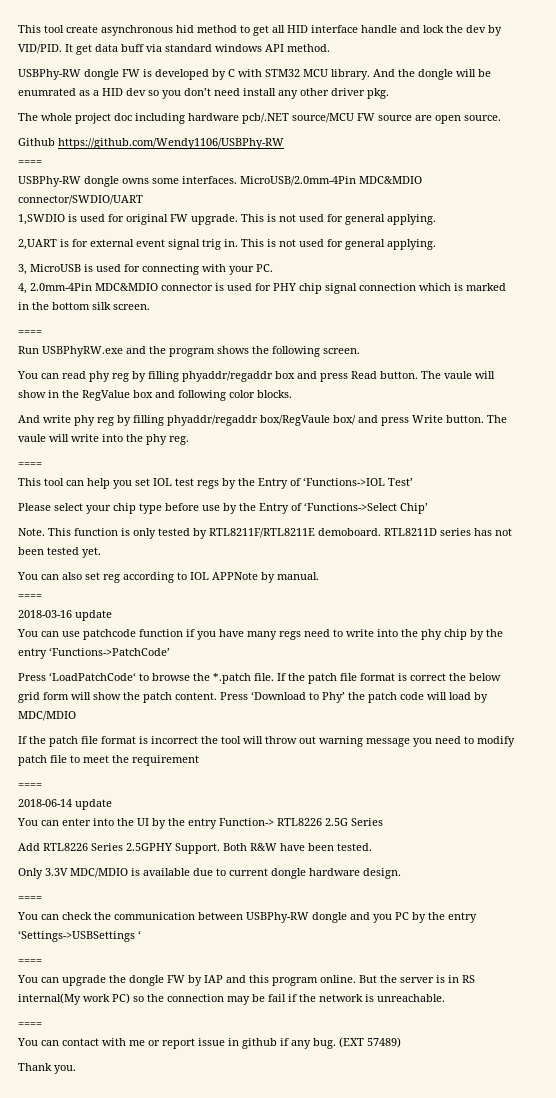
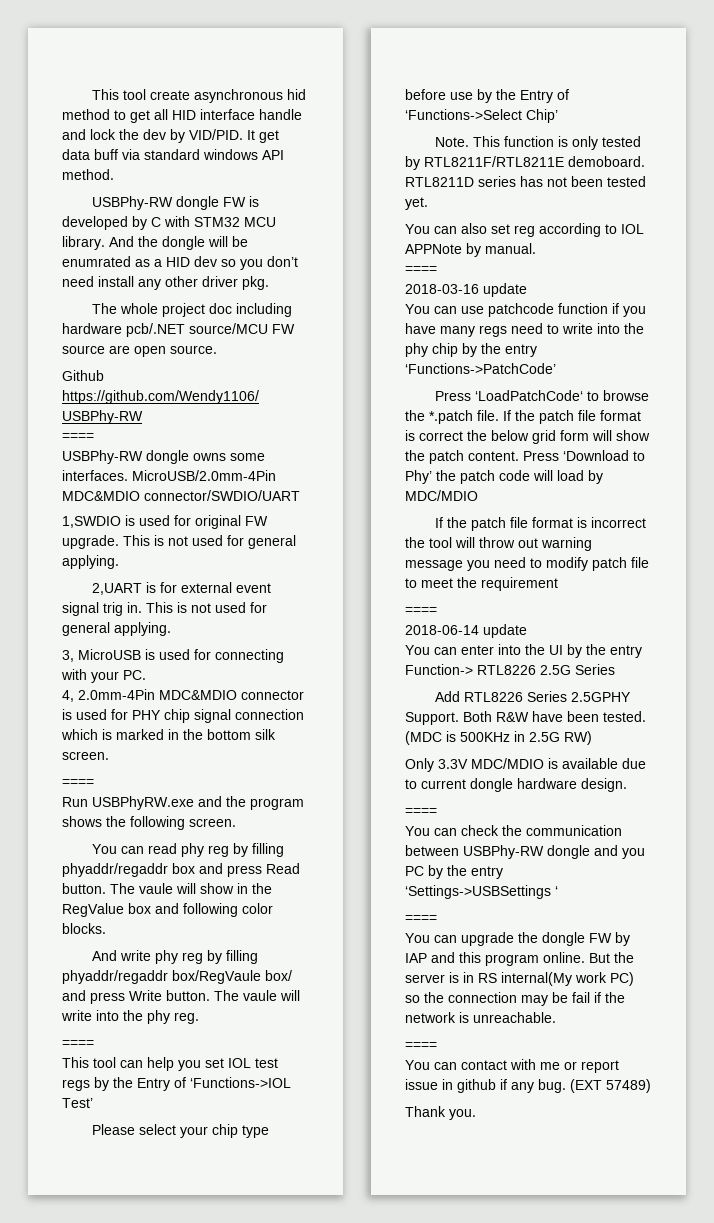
+ (MDC is 500KHz in 2.5G RW)

